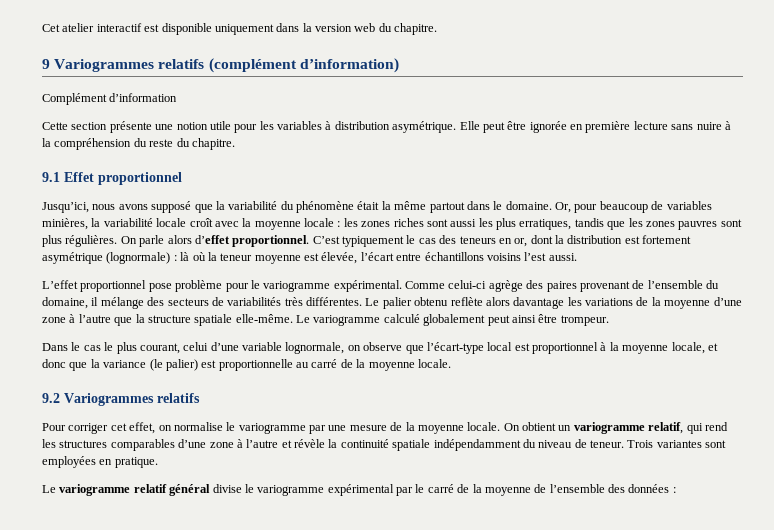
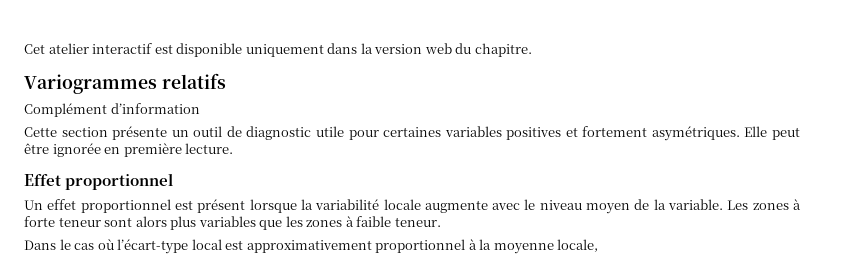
- 9 Variogrammes relatifs (complément d’information)
+ Variogrammes relatifs
- Cette section présente une notion utile pour les variables à distribution asymétrique.
+ Cette section présente un outil de diagnostic utile pour certaines variables positives et fortement asymétriques.
- Elle peut être ignorée en première lecture sans nuire à la compréhension du reste du chapitre.
- 9.1 Effet proportionnel
- Jusqu’ici, nous avons supposé que la variabilité du phénomène était la même partout dans le domaine. Or, pour beaucoup de variables minières, la variabilité locale croît avec la moyenne locale : les zones riches sont aussi les plus erratiques, tandis que les zones pauvres sont plus régulières. On parle alors d’effet proportionnel. C’est typiquement le cas des teneurs en or, dont la distribution est fortement asymétrique (lognormale) : là où la teneur moyenne est élevée, l’écart entre échantillons voisins l’est aussi.
- L’effet proportionnel pose problème pour le variogramme expérimental. Comme celui-ci agrège des paires provenant de l’ensemble du domaine, il mélange des secteurs de variabilités très différentes. Le palier obtenu reflète alors davantage les variations de la moyenne d’une zone à l’autre que la structure spatiale elle-même. Le variogramme calculé globalement peut ainsi être trompeur.
- Dans le cas le plus courant, celui d’une variable lognormale, on observe que l’écart-type local est proportionnel à la moyenne locale, et donc que la variance (le palier) est proportionnelle au carré de la moyenne locale.
- 9.2 Variogrammes relatifs
- Pour corriger cet effet, on normalise le variogramme par une mesure de la moyenne locale. On obtient un variogramme relatif, qui rend les structures comparables d’une zone à l’autre et révèle la continuité spatiale indépendamment du niveau de teneur. Trois variantes sont employées en pratique.
- Le variogramme relatif général divise le variogramme expérimental par le carré de la moyenne de l’ensemble des données :
+ Elle peut être ignorée en première lecture.
+ Effet proportionnel
+ Un effet proportionnel est présent lorsque la variabilité locale augmente avec le niveau moyen de la variable. Les zones à forte teneur sont alors plus variables que les zones à faible teneur.
+ Dans le cas où l’écart-type local est approximativement proportionnel à la moyenne locale,

